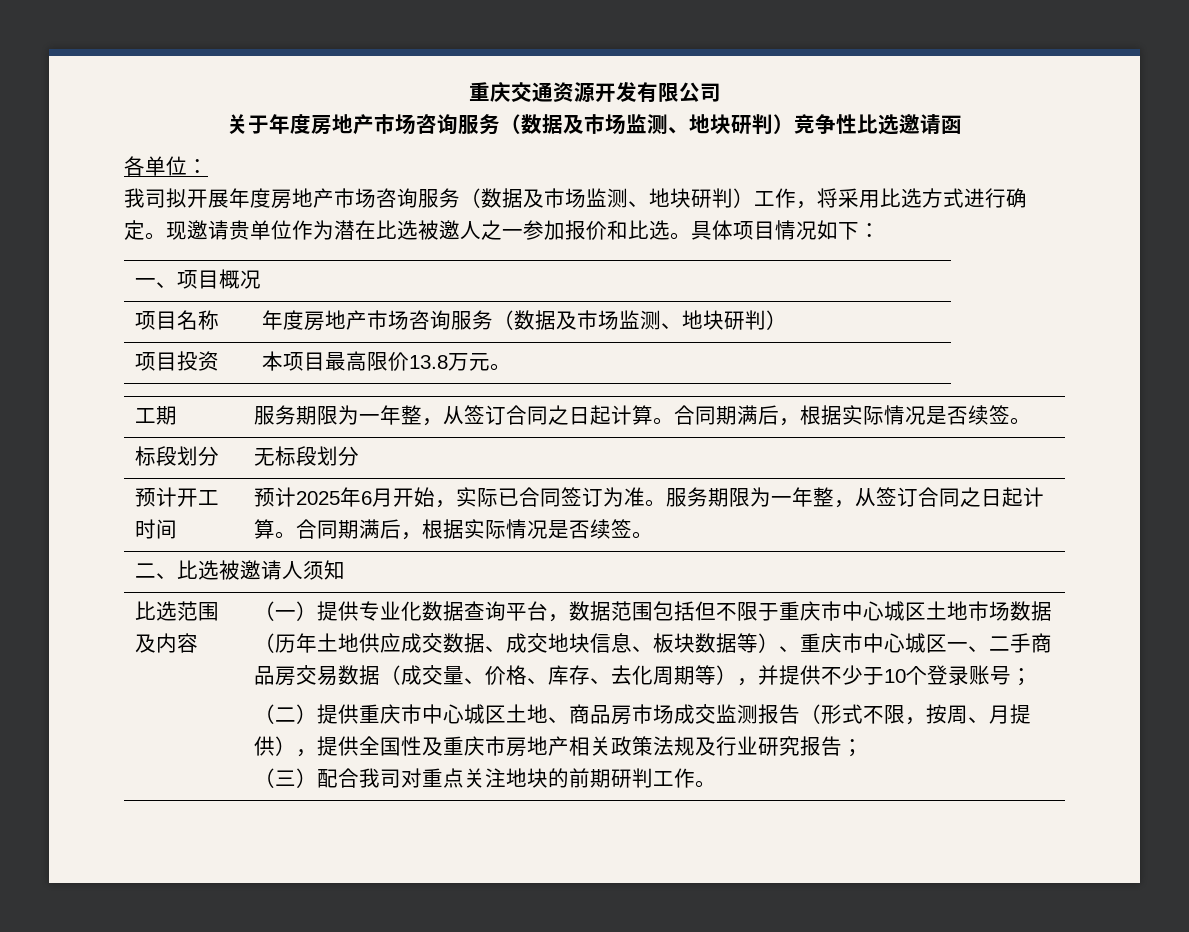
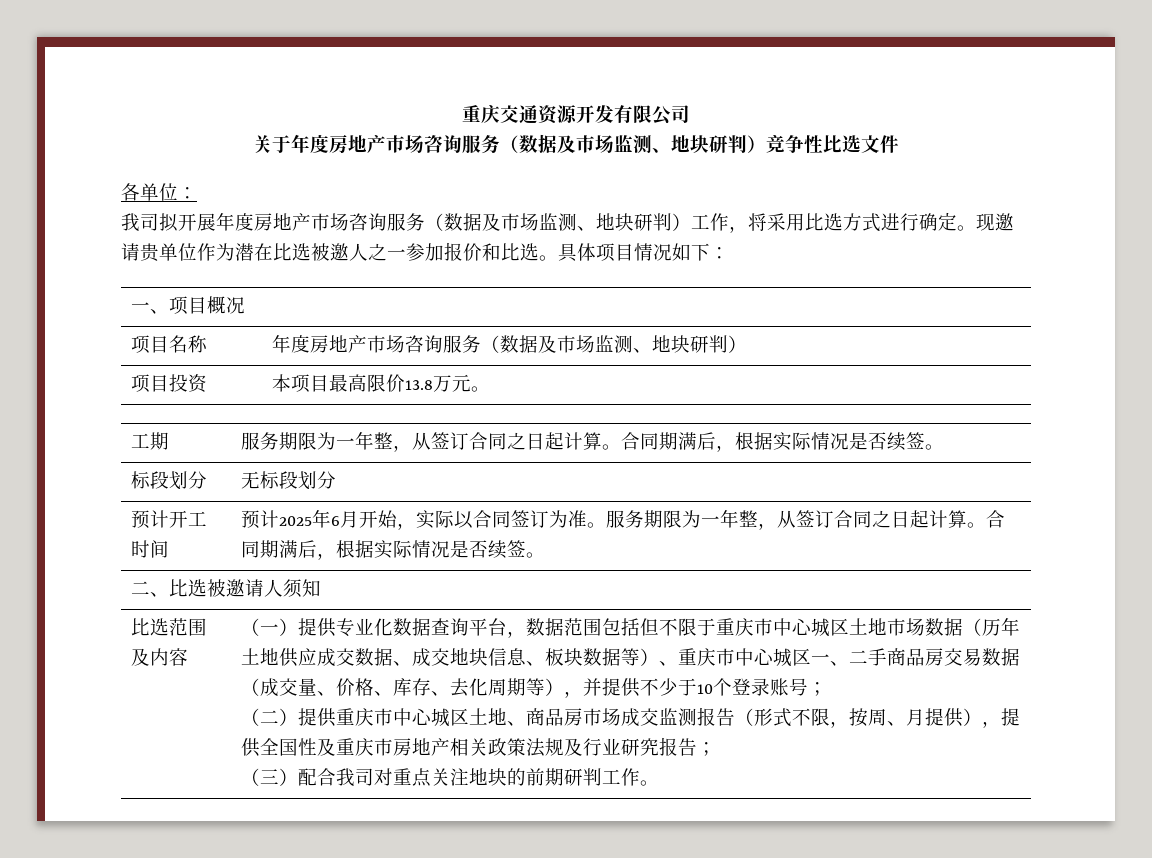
- 关于年度房地产市场咨询服务（数据及市场监测、地块研判）竞争性比选邀请函
+ 关于年度房地产市场咨询服务（数据及市场监测、地块研判）竞争性比选文件
- 预计开工时间 | 预计2025年6月开始，实际已合同签订为准。服务期限为一年整，从签订合同之日起计算。合同期满后，根据实际情况是否续签。
+ 预计开工时间 | 预计2025年6月开始，实际以合同签订为准。服务期限为一年整，从签订合同之日起计算。合同期满后，根据实际情况是否续签。

